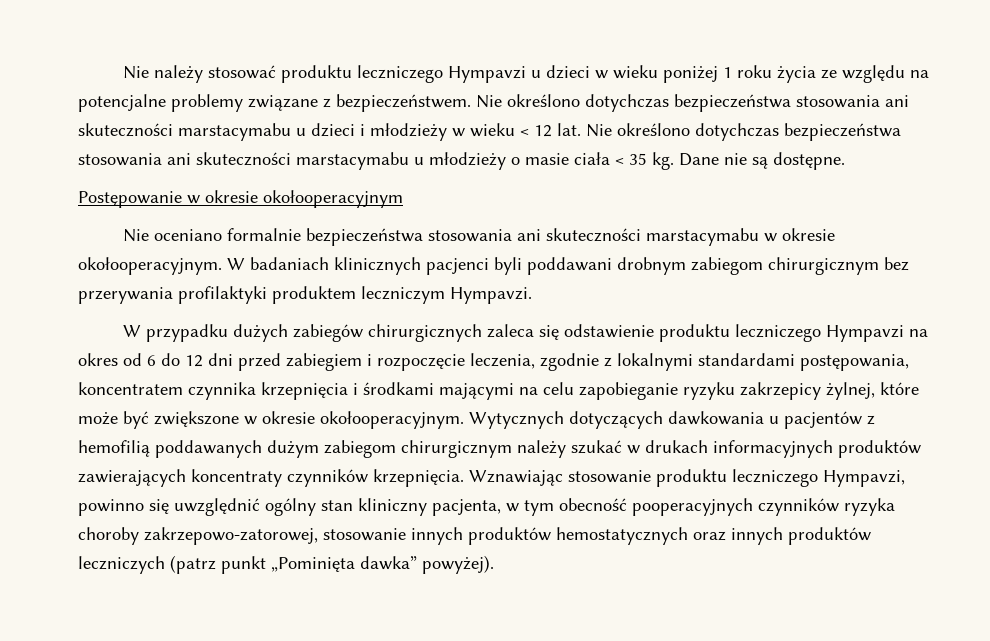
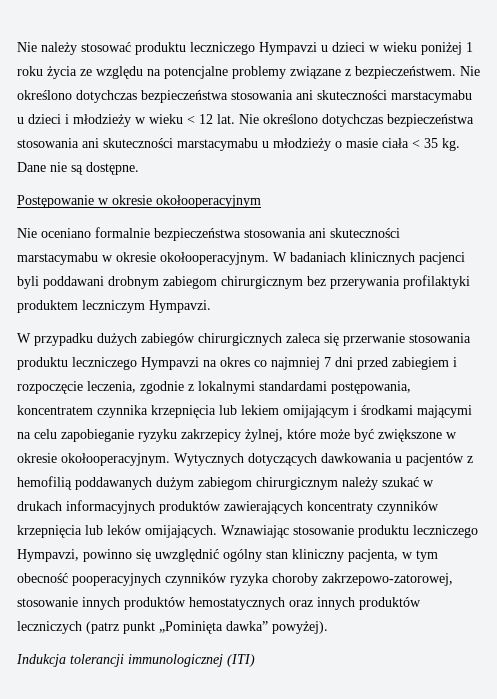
- W przypadku dużych zabiegów chirurgicznych zaleca się odstawienie produktu leczniczego Hympavzi na okres od 6 do 12 dni przed zabiegiem i rozpoczęcie leczenia, zgodnie z lokalnymi standardami postępowania, koncentratem czynnika krzepnięcia i środkami mającymi na celu zapobieganie ryzyku zakrzepicy żylnej, które może być zwiększone w okresie okołooperacyjnym.
+ W przypadku dużych zabiegów chirurgicznych zaleca się przerwanie stosowania produktu leczniczego Hympavzi na okres co najmniej 7 dni przed zabiegiem i rozpoczęcie leczenia, zgodnie z lokalnymi standardami postępowania, koncentratem czynnika krzepnięcia lub lekiem omijającym i środkami mającymi na celu zapobieganie ryzyku zakrzepicy żylnej, które może być zwiększone w okresie okołooperacyjnym.
- Wytycznych dotyczących dawkowania u pacjentów z hemofilią poddawanych dużym zabiegom chirurgicznym należy szukać w drukach informacyjnych produktów zawierających koncentraty czynników krzepnięcia.
+ Wytycznych dotyczących dawkowania u pacjentów z hemofilią poddawanych dużym zabiegom chirurgicznym należy szukać w drukach informacyjnych produktów zawierających koncentraty czynników krzepnięcia lub leków omijających.
+ Indukcja tolerancji immunologicznej (ITI)

